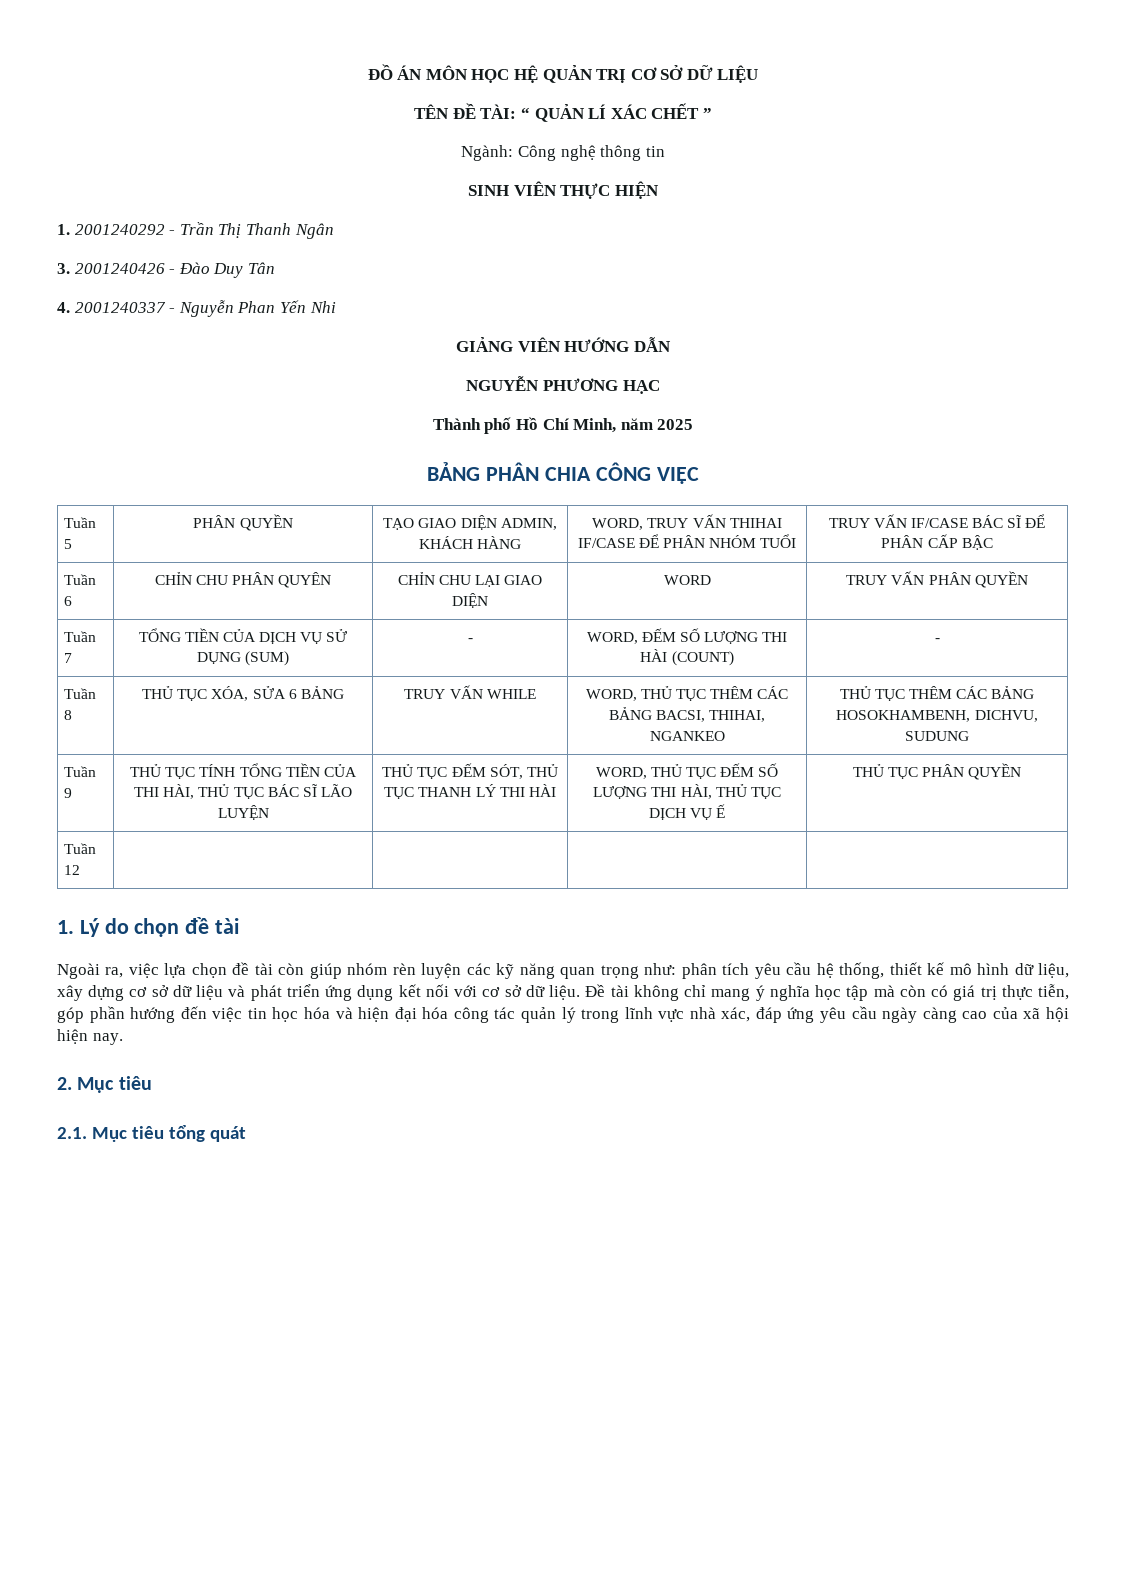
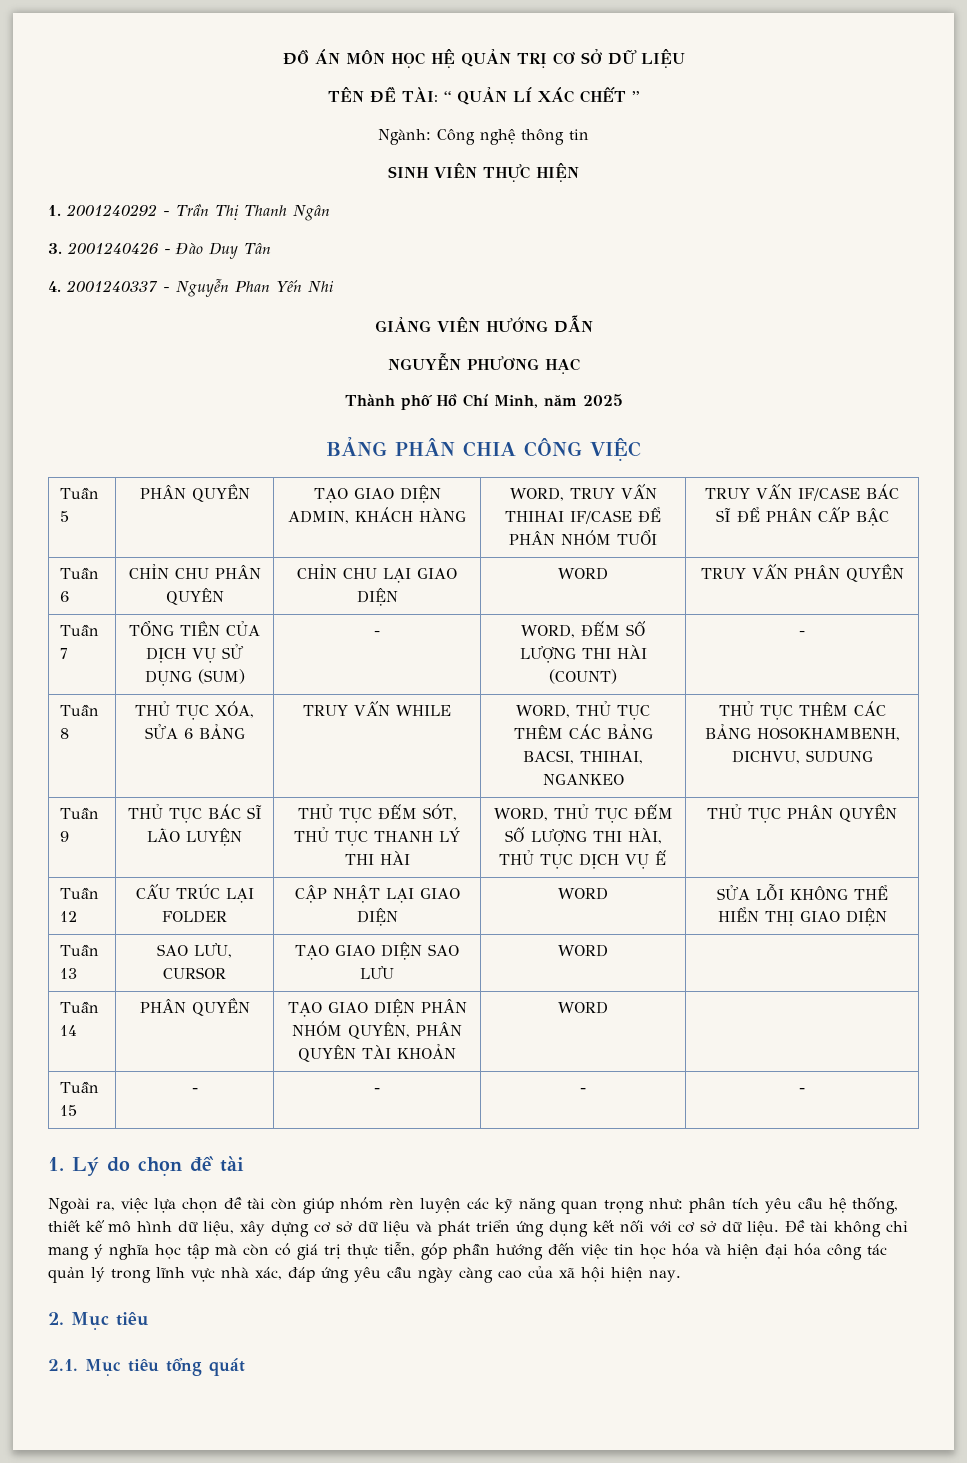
- THỦ TỤC TÍNH TỔNG TIỀN CỦA THI HÀI, THỦ TỤC BÁC SĨ LÃO LUYỆN
+ THỦ TỤC BÁC SĨ LÃO LUYỆN
- Tuần 12 | | | |
+ Tuần 12 | CẤU TRÚC LẠI FOLDER | CẬP NHẬT LẠI GIAO DIỆN | WORD | SỬA LỖI KHÔNG THỂ HIỂN THỊ GIAO DIỆN
+ Tuần 13 | SAO LƯU, CURSOR | TẠO GIAO DIỆN SAO LƯU | WORD |
+ Tuần 14 | PHÂN QUYỀN | TẠO GIAO DIỆN PHÂN NHÓM QUYÊN, PHÂN QUYÊN TÀI KHOẢN | WORD |
+ Tuần 15 | - | - | - | -

